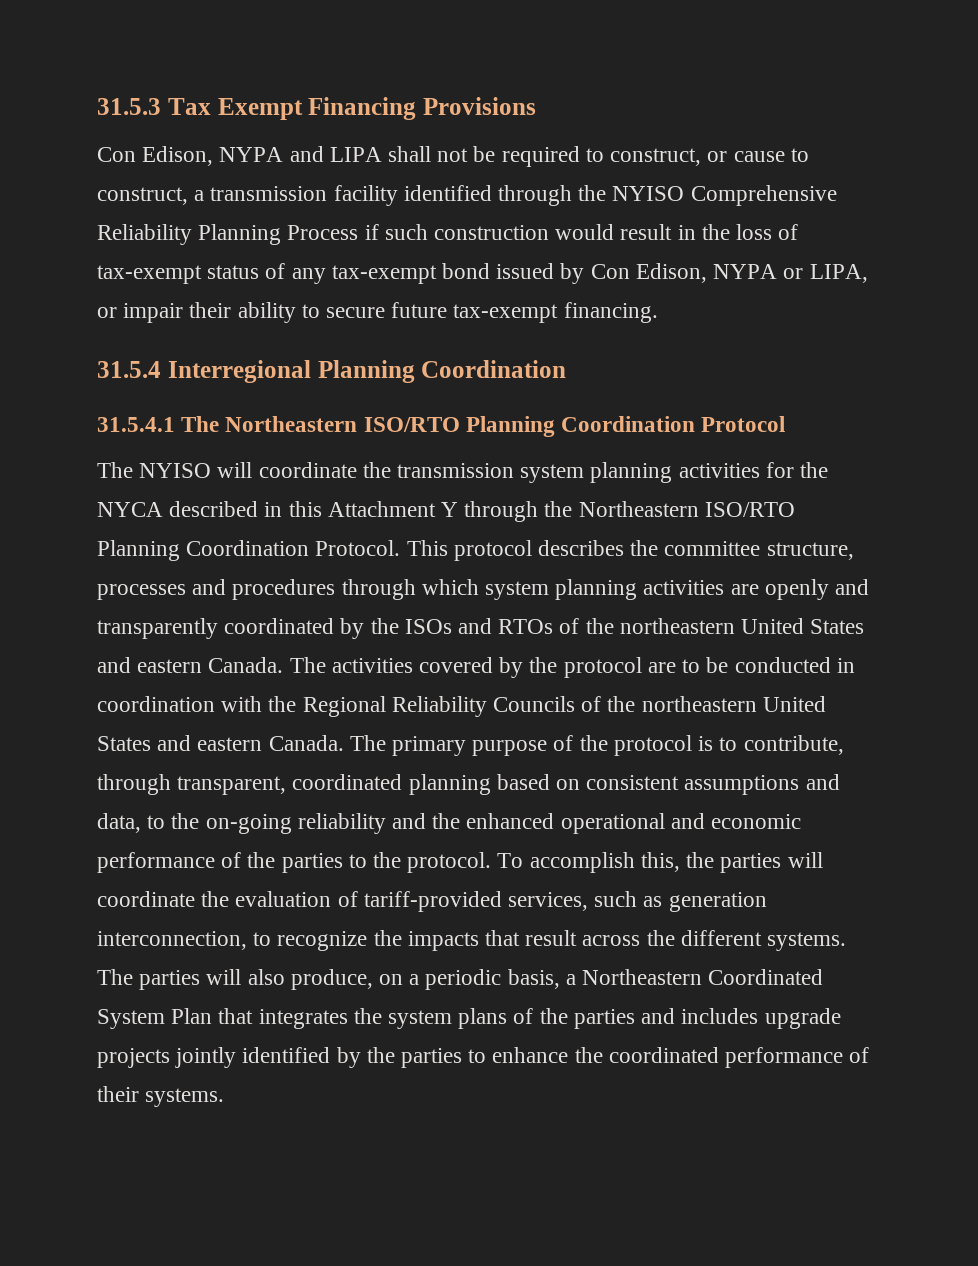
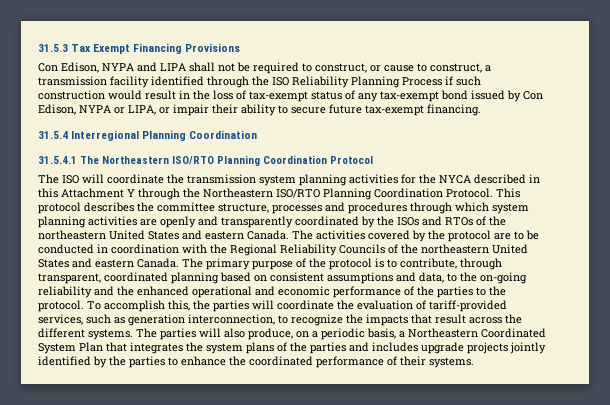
- Con Edison, NYPA and LIPA shall not be required to construct, or cause to construct, a transmission facility identified through the NYISO Comprehensive Reliability Planning Process if such construction would result in the loss of tax-exempt status of any tax-exempt bond issued by Con Edison, NYPA or LIPA, or impair their ability to secure future tax-exempt financing.
+ Con Edison, NYPA and LIPA shall not be required to construct, or cause to construct, a transmission facility identified through the ISO Reliability Planning Process if such construction would result in the loss of tax-exempt status of any tax-exempt bond issued by Con Edison, NYPA or LIPA, or impair their ability to secure future tax-exempt financing.
- The NYISO will coordinate the transmission system planning activities for the NYCA described in this Attachment Y through the Northeastern ISO/RTO Planning Coordination Protocol.
+ The ISO will coordinate the transmission system planning activities for the NYCA described in this Attachment Y through the Northeastern ISO/RTO Planning Coordination Protocol.

